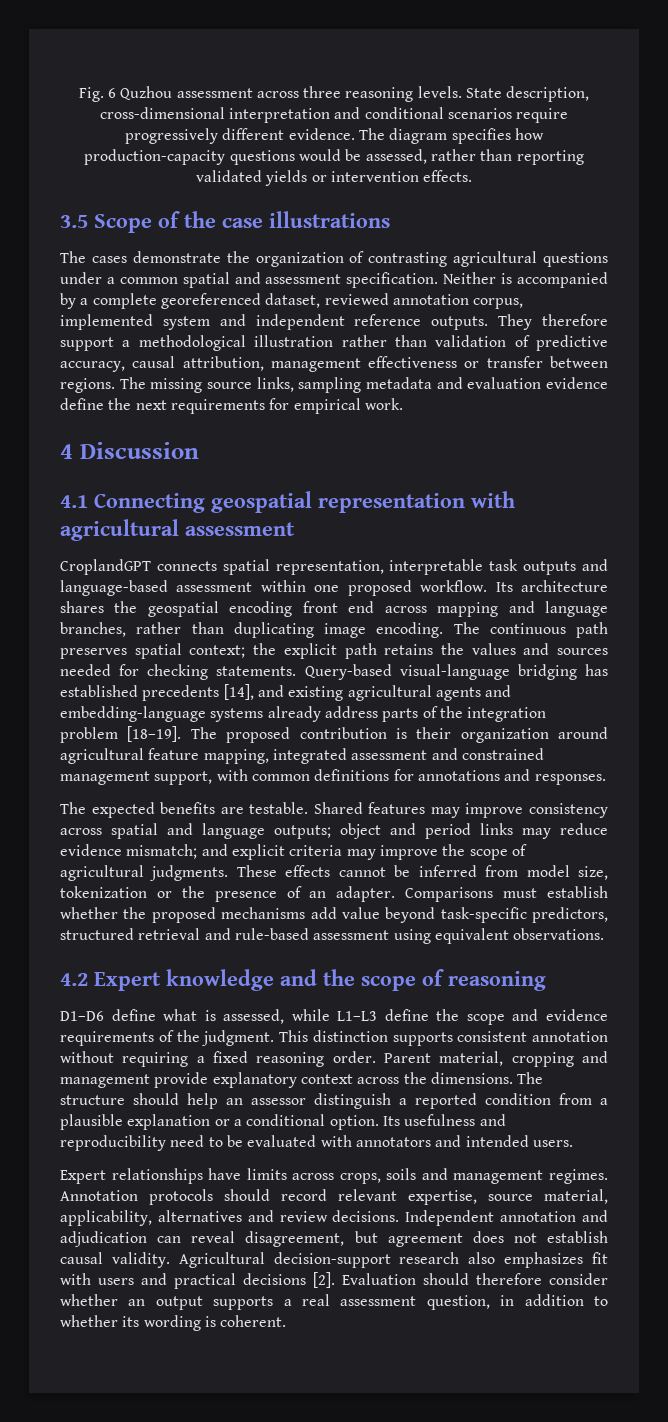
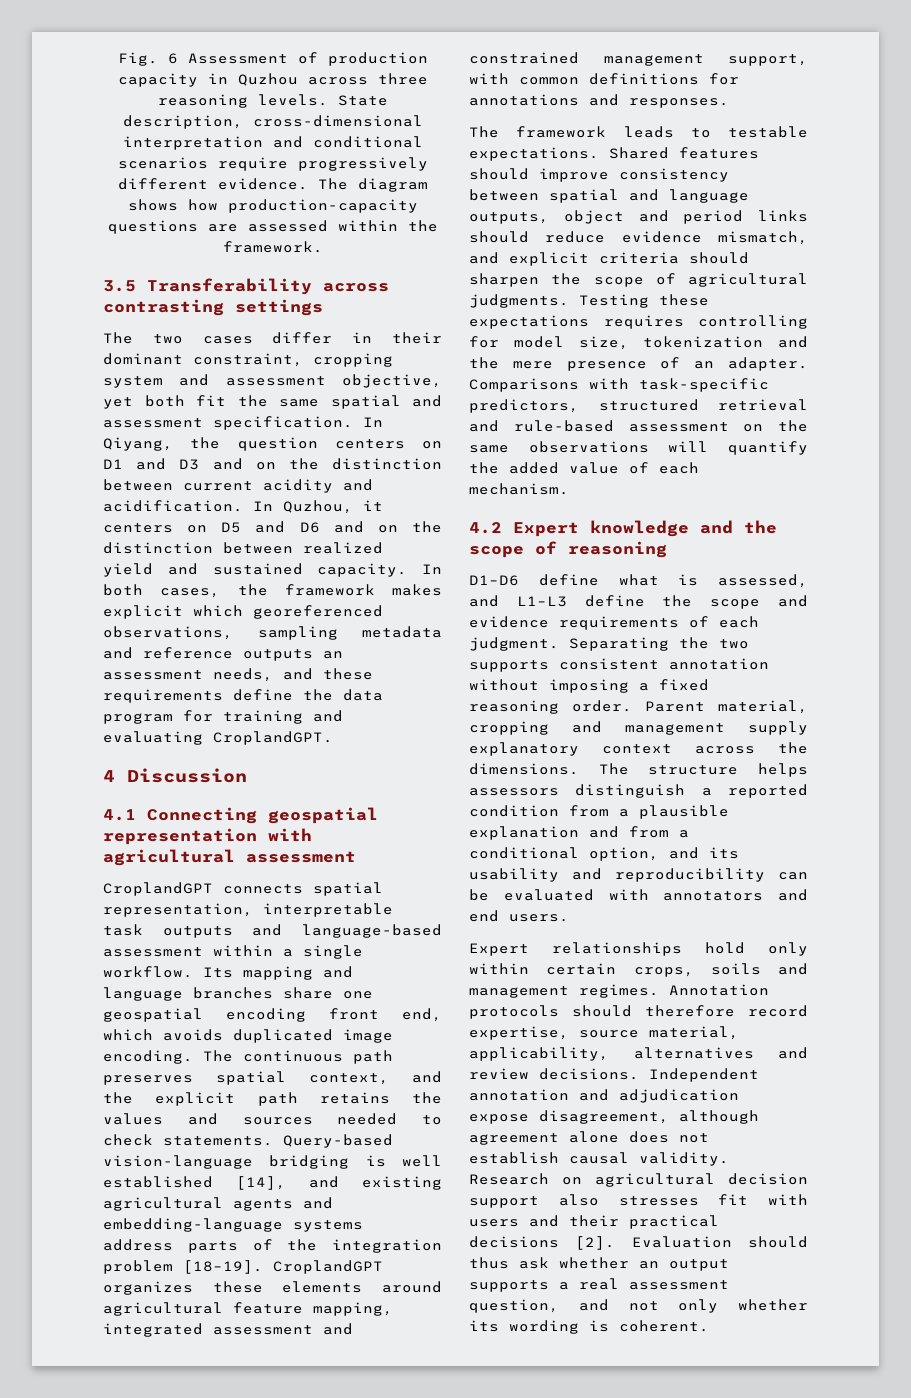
- Fig. 6 Quzhou assessment across three reasoning levels.
+ Fig. 6 Assessment of production capacity in Quzhou across three reasoning levels.
- The diagram specifies how production-capacity questions would be assessed, rather than reporting validated yields or intervention effects.
- 3.5 Scope of the case illustrations
- The cases demonstrate the organization of contrasting agricultural questions under a common spatial and assessment specification. Neither is accompanied by a complete georeferenced dataset, reviewed annotation corpus, implemented system and independent reference outputs. They therefore support a methodological illustration rather than validation of predictive accuracy, causal attribution, management effectiveness or transfer between regions. The missing source links, sampling metadata and evaluation evidence define the next requirements for empirical work.
+ The diagram shows how production-capacity questions are assessed within the framework.
+ 3.5 Transferability across contrasting settings
+ The two cases differ in their dominant constraint, cropping system and assessment objective, yet both fit the same spatial and assessment specification. In Qiyang, the question centers on D1 and D3 and on the distinction between current acidity and acidification. In Quzhou, it centers on D5 and D6 and on the distinction between realized yield and sustained capacity. In both cases, the framework makes explicit which georeferenced observations, sampling metadata and reference outputs an assessment needs, and these requirements define the data program for training and evaluating CroplandGPT.
- CroplandGPT connects spatial representation, interpretable task outputs and language-based assessment within one proposed workflow. Its architecture shares the geospatial encoding front end across mapping and language branches, rather than duplicating image encoding.
+ CroplandGPT connects spatial representation, interpretable task outputs and language-based assessment within a single workflow. Its mapping and language branches share one geospatial encoding front end, which avoids duplicated image encoding.
- The continuous path preserves spatial context; the explicit path retains the values and sources needed for checking statements. Query-based visual-language bridging has established precedents [14], and existing agricultural agents and embedding-language systems already address parts of the integration problem [18–19].
+ The continuous path preserves spatial context, and the explicit path retains the values and sources needed to check statements. Query-based vision-language bridging is well established [14], and existing agricultural agents and embedding-language systems address parts of the integration problem [18–19].
- The proposed contribution is their organization around agricultural feature mapping, integrated assessment and constrained management support, with common definitions for annotations and responses.
+ CroplandGPT organizes these elements around agricultural feature mapping, integrated assessment and constrained management support, with common definitions for annotations and responses.
- The expected benefits are testable.
+ The framework leads to testable expectations.
- Shared features may improve consistency across spatial and language outputs; object and period links may reduce evidence mismatch; and explicit criteria may improve the scope of agricultural judgments.
+ Shared features should improve consistency between spatial and language outputs, object and period links should reduce evidence mismatch, and explicit criteria should sharpen the scope of agricultural judgments.
- These effects cannot be inferred from model size, tokenization or the presence of an adapter.
+ Testing these expectations requires controlling for model size, tokenization and the mere presence of an adapter.
- Comparisons must establish whether the proposed mechanisms add value beyond task-specific predictors, structured retrieval and rule-based assessment using equivalent observations.
+ Comparisons with task-specific predictors, structured retrieval and rule-based assessment on the same observations will quantify the added value of each mechanism.
- D1–D6 define what is assessed, while L1–L3 define the scope and evidence requirements of the judgment. This distinction supports consistent annotation without requiring a fixed reasoning order.
+ D1–D6 define what is assessed, and L1–L3 define the scope and evidence requirements of each judgment. Separating the two supports consistent annotation without imposing a fixed reasoning order.
- Parent material, cropping and management provide explanatory context across the dimensions.
+ Parent material, cropping and management supply explanatory context across the dimensions.
- The structure should help an assessor distinguish a reported condition from a plausible explanation or a conditional option. Its usefulness and reproducibility need to be evaluated with annotators and intended users.
+ The structure helps assessors distinguish a reported condition from a plausible explanation and from a conditional option, and its usability and reproducibility can be evaluated with annotators and end users.
- Expert relationships have limits across crops, soils and management regimes.
+ Expert relationships hold only within certain crops, soils and management regimes.
- Annotation protocols should record relevant expertise, source material, applicability, alternatives and review decisions.
+ Annotation protocols should therefore record expertise, source material, applicability, alternatives and review decisions.
- Independent annotation and adjudication can reveal disagreement, but agreement does not establish causal validity.
+ Independent annotation and adjudication expose disagreement, although agreement alone does not establish causal validity.
- Agricultural decision-support research also emphasizes fit with users and practical decisions [2].
+ Research on agricultural decision support also stresses fit with users and their practical decisions [2].
- Evaluation should therefore consider whether an output supports a real assessment question, in addition to whether its wording is coherent.
+ Evaluation should thus ask whether an output supports a real assessment question, and not only whether its wording is coherent.

